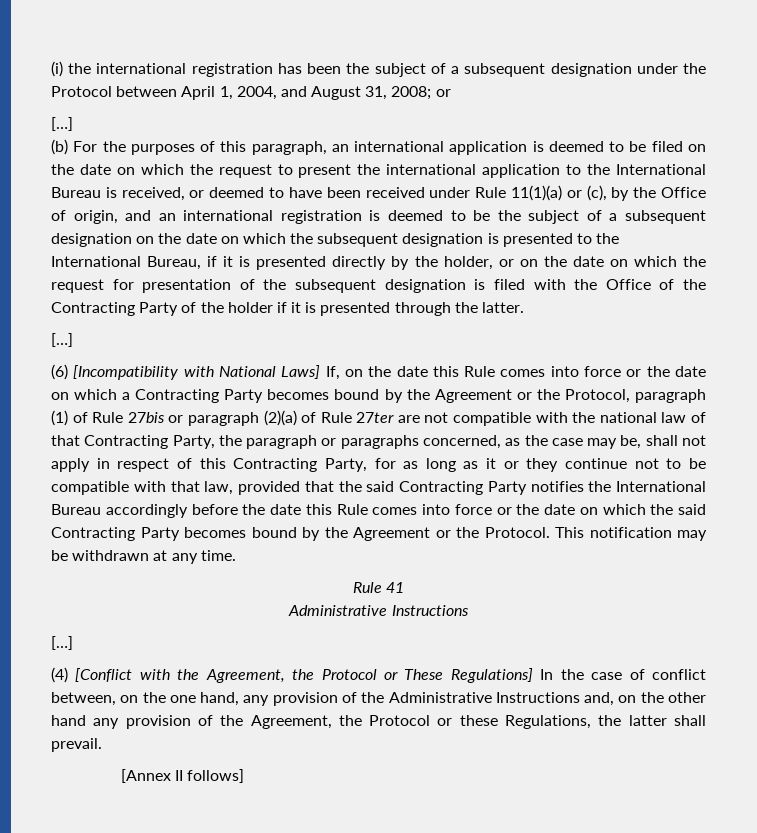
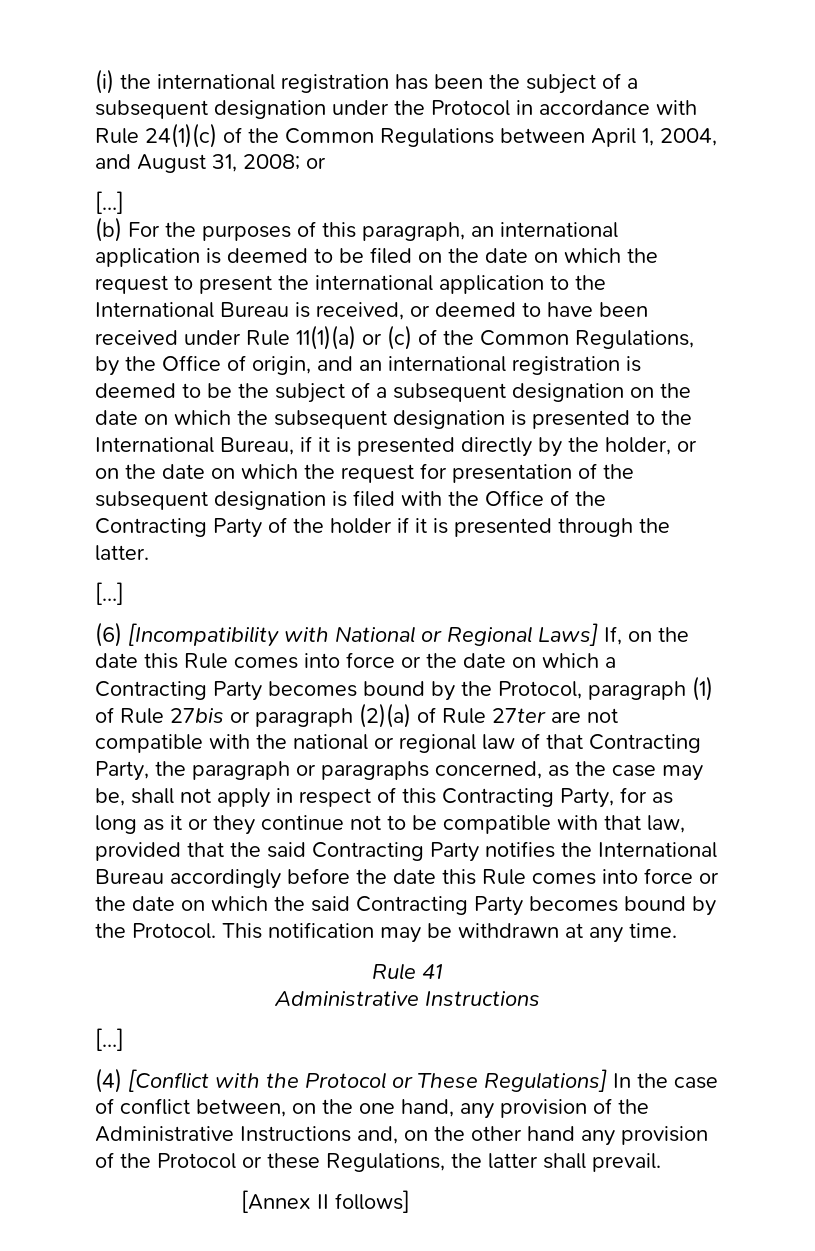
- (i) the international registration has been the subject of a subsequent designation under the Protocol between April 1, 2004, and August 31, 2008; or
+ (i) the international registration has been the subject of a subsequent designation under the Protocol in accordance with Rule 24(1)(c) of the Common Regulations between April 1, 2004, and August 31, 2008; or
- (b) For the purposes of this paragraph, an international application is deemed to be filed on the date on which the request to present the international application to the International Bureau is received, or deemed to have been received under Rule 11(1)(a) or (c), by the Office of origin, and an international registration is deemed to be the subject of a subsequent designation on the date on which the subsequent designation is presented to the International Bureau, if it is presented directly by the holder, or on the date on which the request for presentation of the subsequent designation is filed with the Office of the Contracting Party of the holder if it is presented through the latter.
+ (b) For the purposes of this paragraph, an international application is deemed to be filed on the date on which the request to present the international application to the International Bureau is received, or deemed to have been received under Rule 11(1)(a) or (c) of the Common Regulations, by the Office of origin, and an international registration is deemed to be the subject of a subsequent designation on the date on which the subsequent designation is presented to the International Bureau, if it is presented directly by the holder, or on the date on which the request for presentation of the subsequent designation is filed with the Office of the Contracting Party of the holder if it is presented through the latter.
- (6) [Incompatibility with National Laws] If, on the date this Rule comes into force or the date on which a Contracting Party becomes bound by the Agreement or the Protocol, paragraph (1) of Rule 27bis or paragraph (2)(a) of Rule 27ter are not compatible with the national law of that Contracting Party, the paragraph or paragraphs concerned, as the case may be, shall not apply in respect of this Contracting Party, for as long as it or they continue not to be compatible with that law, provided that the said Contracting Party notifies the International Bureau accordingly before the date this Rule comes into force or the date on which the said Contracting Party becomes bound by the Agreement or the Protocol.
+ (6) [Incompatibility with National or Regional Laws] If, on the date this Rule comes into force or the date on which a Contracting Party becomes bound by the Protocol, paragraph (1) of Rule 27bis or paragraph (2)(a) of Rule 27ter are not compatible with the national or regional law of that Contracting Party, the paragraph or paragraphs concerned, as the case may be, shall not apply in respect of this Contracting Party, for as long as it or they continue not to be compatible with that law, provided that the said Contracting Party notifies the International Bureau accordingly before the date this Rule comes into force or the date on which the said Contracting Party becomes bound by the Protocol.
- (4) [Conflict with the Agreement, the Protocol or These Regulations] In the case of conflict between, on the one hand, any provision of the Administrative Instructions and, on the other hand any provision of the Agreement, the Protocol or these Regulations, the latter shall prevail.
+ (4) [Conflict with the Protocol or These Regulations] In the case of conflict between, on the one hand, any provision of the Administrative Instructions and, on the other hand any provision of the Protocol or these Regulations, the latter shall prevail.

